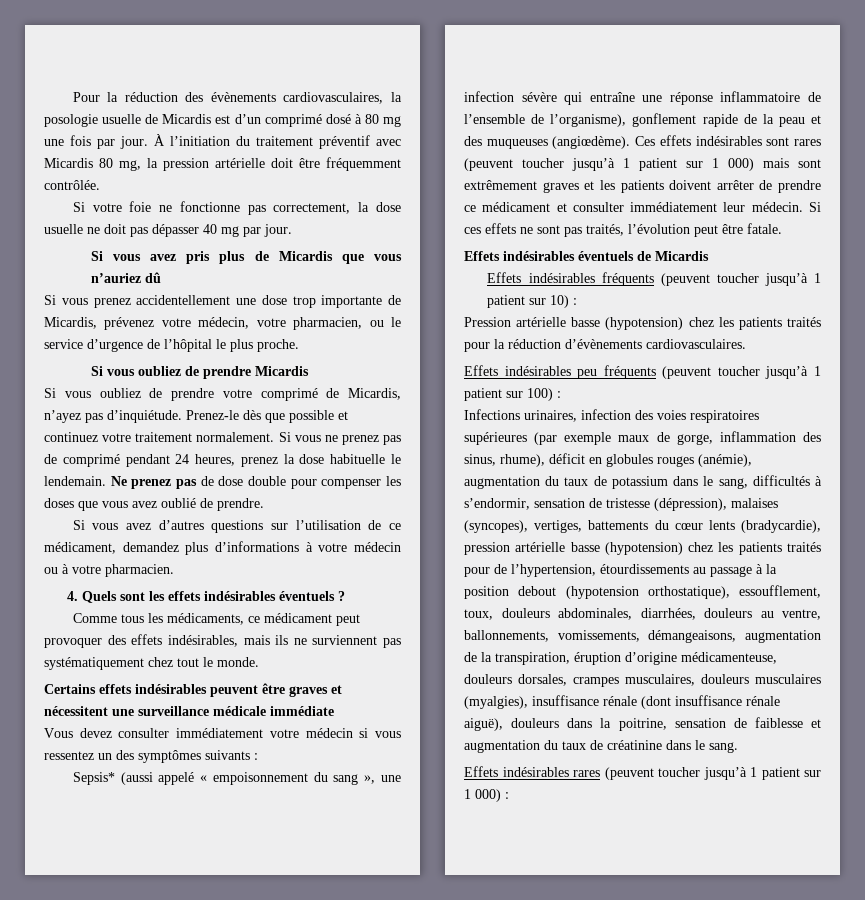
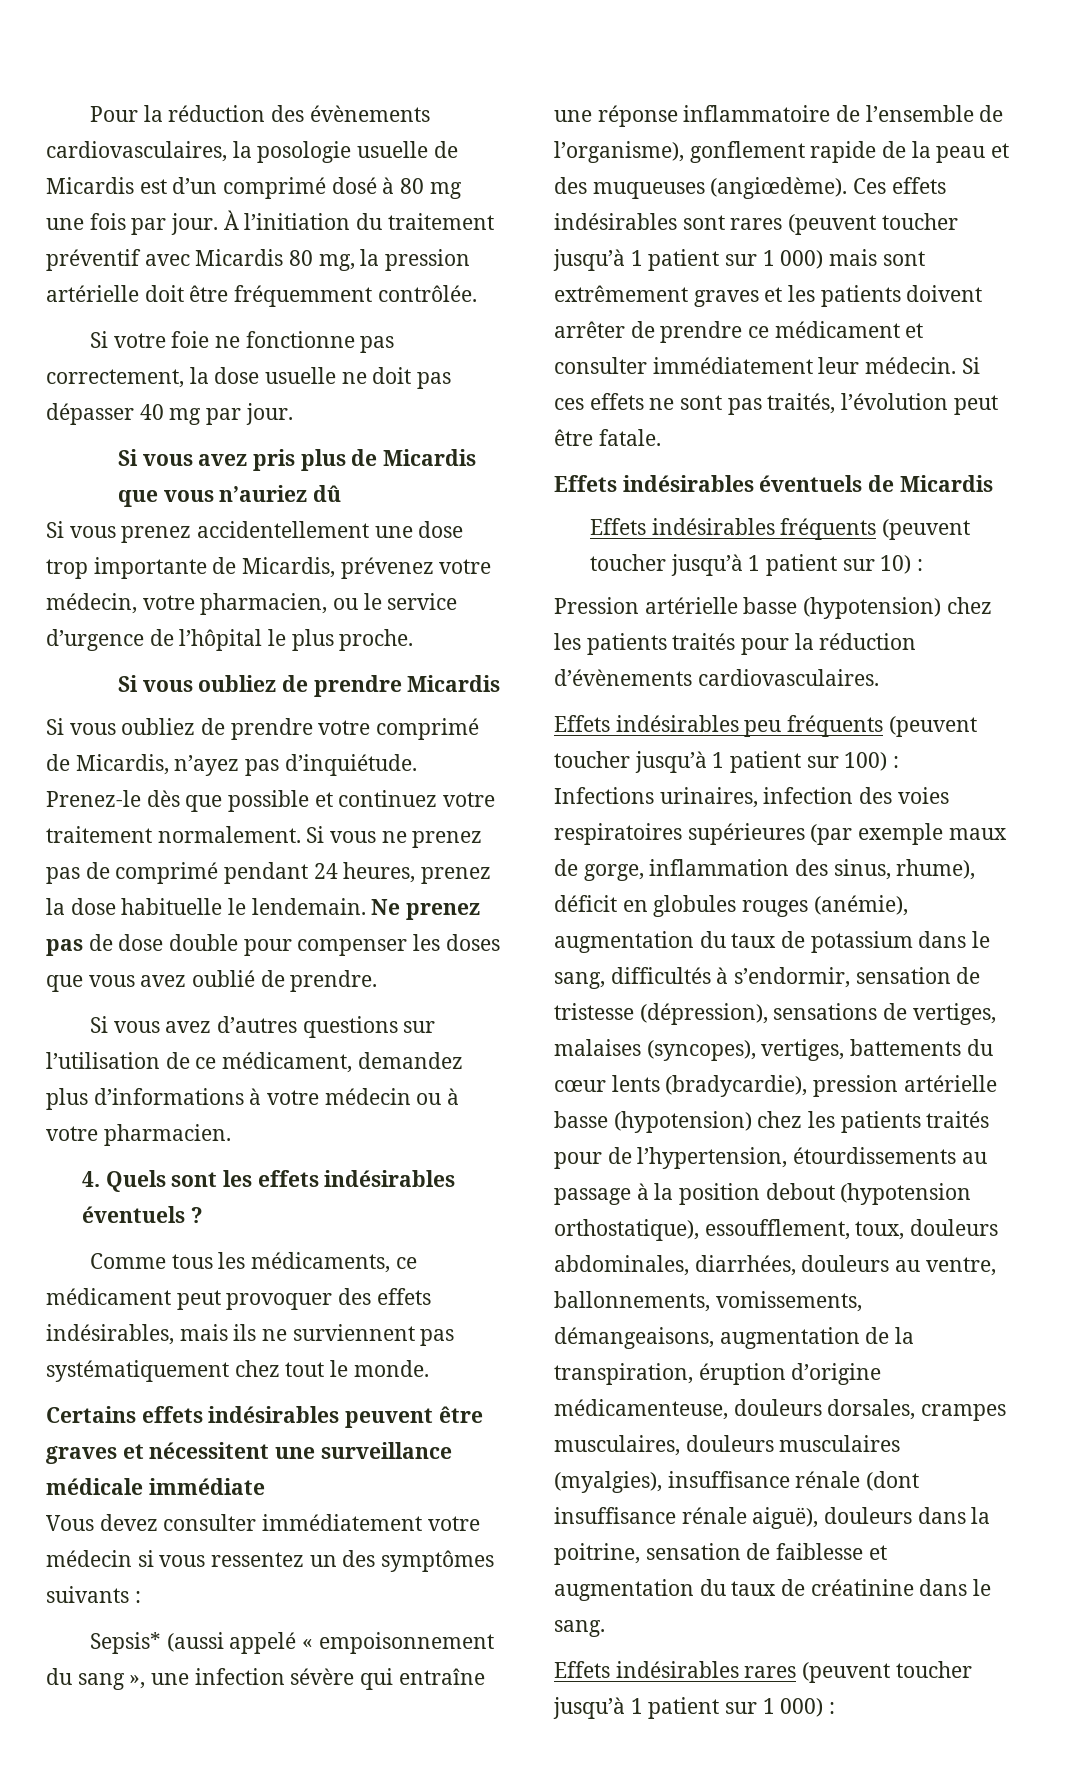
- Infections urinaires, infection des voies respiratoires supérieures (par exemple maux de gorge, inflammation des sinus, rhume), déficit en globules rouges (anémie), augmentation du taux de potassium dans le sang, difficultés à s’endormir, sensation de tristesse (dépression), malaises (syncopes), vertiges, battements du cœur lents (bradycardie), pression artérielle basse (hypotension) chez les patients traités pour de l’hypertension, étourdissements au passage à la position debout (hypotension orthostatique), essoufflement, toux, douleurs abdominales, diarrhées, douleurs au ventre, ballonnements, vomissements, démangeaisons, augmentation de la transpiration, éruption d’origine médicamenteuse, douleurs dorsales, crampes musculaires, douleurs musculaires (myalgies), insuffisance rénale (dont insuffisance rénale aiguë), douleurs dans la poitrine, sensation de faiblesse et augmentation du taux de créatinine dans le sang.
+ Infections urinaires, infection des voies respiratoires supérieures (par exemple maux de gorge, inflammation des sinus, rhume), déficit en globules rouges (anémie), augmentation du taux de potassium dans le sang, difficultés à s’endormir, sensation de tristesse (dépression), sensations de vertiges, malaises (syncopes), vertiges, battements du cœur lents (bradycardie), pression artérielle basse (hypotension) chez les patients traités pour de l’hypertension, étourdissements au passage à la position debout (hypotension orthostatique), essoufflement, toux, douleurs abdominales, diarrhées, douleurs au ventre, ballonnements, vomissements, démangeaisons, augmentation de la transpiration, éruption d’origine médicamenteuse, douleurs dorsales, crampes musculaires, douleurs musculaires (myalgies), insuffisance rénale (dont insuffisance rénale aiguë), douleurs dans la poitrine, sensation de faiblesse et augmentation du taux de créatinine dans le sang.

